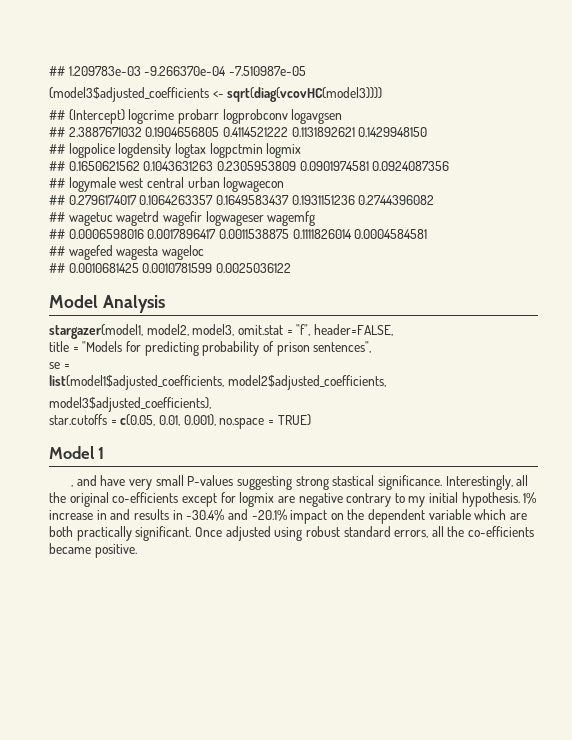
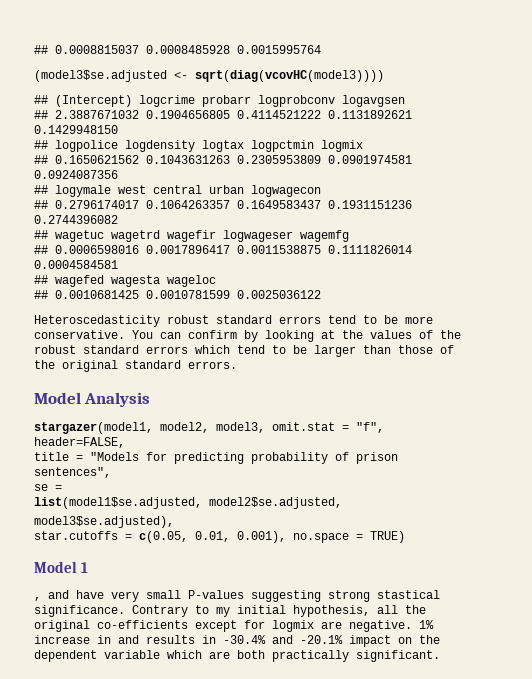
- ## 1.209783e-03 -9.266370e-04 -7.510987e-05
- (model3$adjusted_coefficients <- sqrt(diag(vcovHC(model3))))
+ ## 0.0008815037 0.0008485928 0.0015995764
+ (model3$se.adjusted <- sqrt(diag(vcovHC(model3))))
+ Heteroscedasticity robust standard errors tend to be more conservative. You can confirm by looking at the values of the robust standard errors which tend to be larger than those of the original standard errors.
- list(model1$adjusted_coefficients, model2$adjusted_coefficients,
- model3$adjusted_coefficients),
+ list(model1$se.adjusted, model2$se.adjusted,
+ model3$se.adjusted),
- Interestingly, all the original co-efficients except for logmix are negative contrary to my initial hypothesis.
+ Contrary to my initial hypothesis, all the original co-efficients except for logmix are negative.
- Once adjusted using robust standard errors, all the co-efficients became positive.

